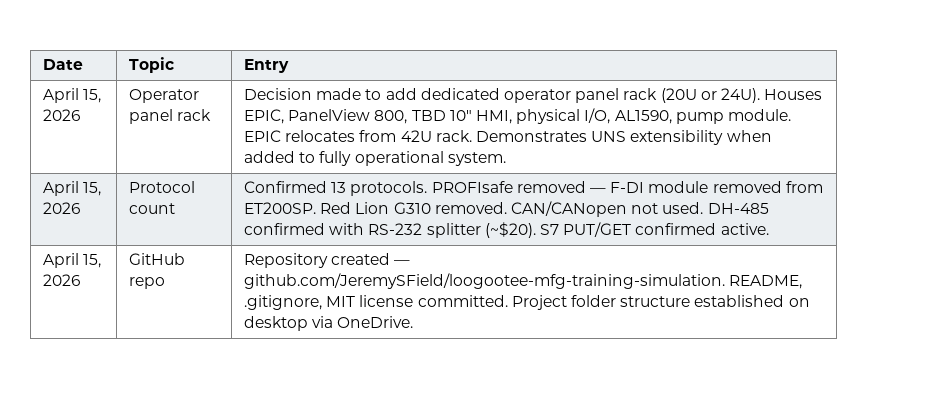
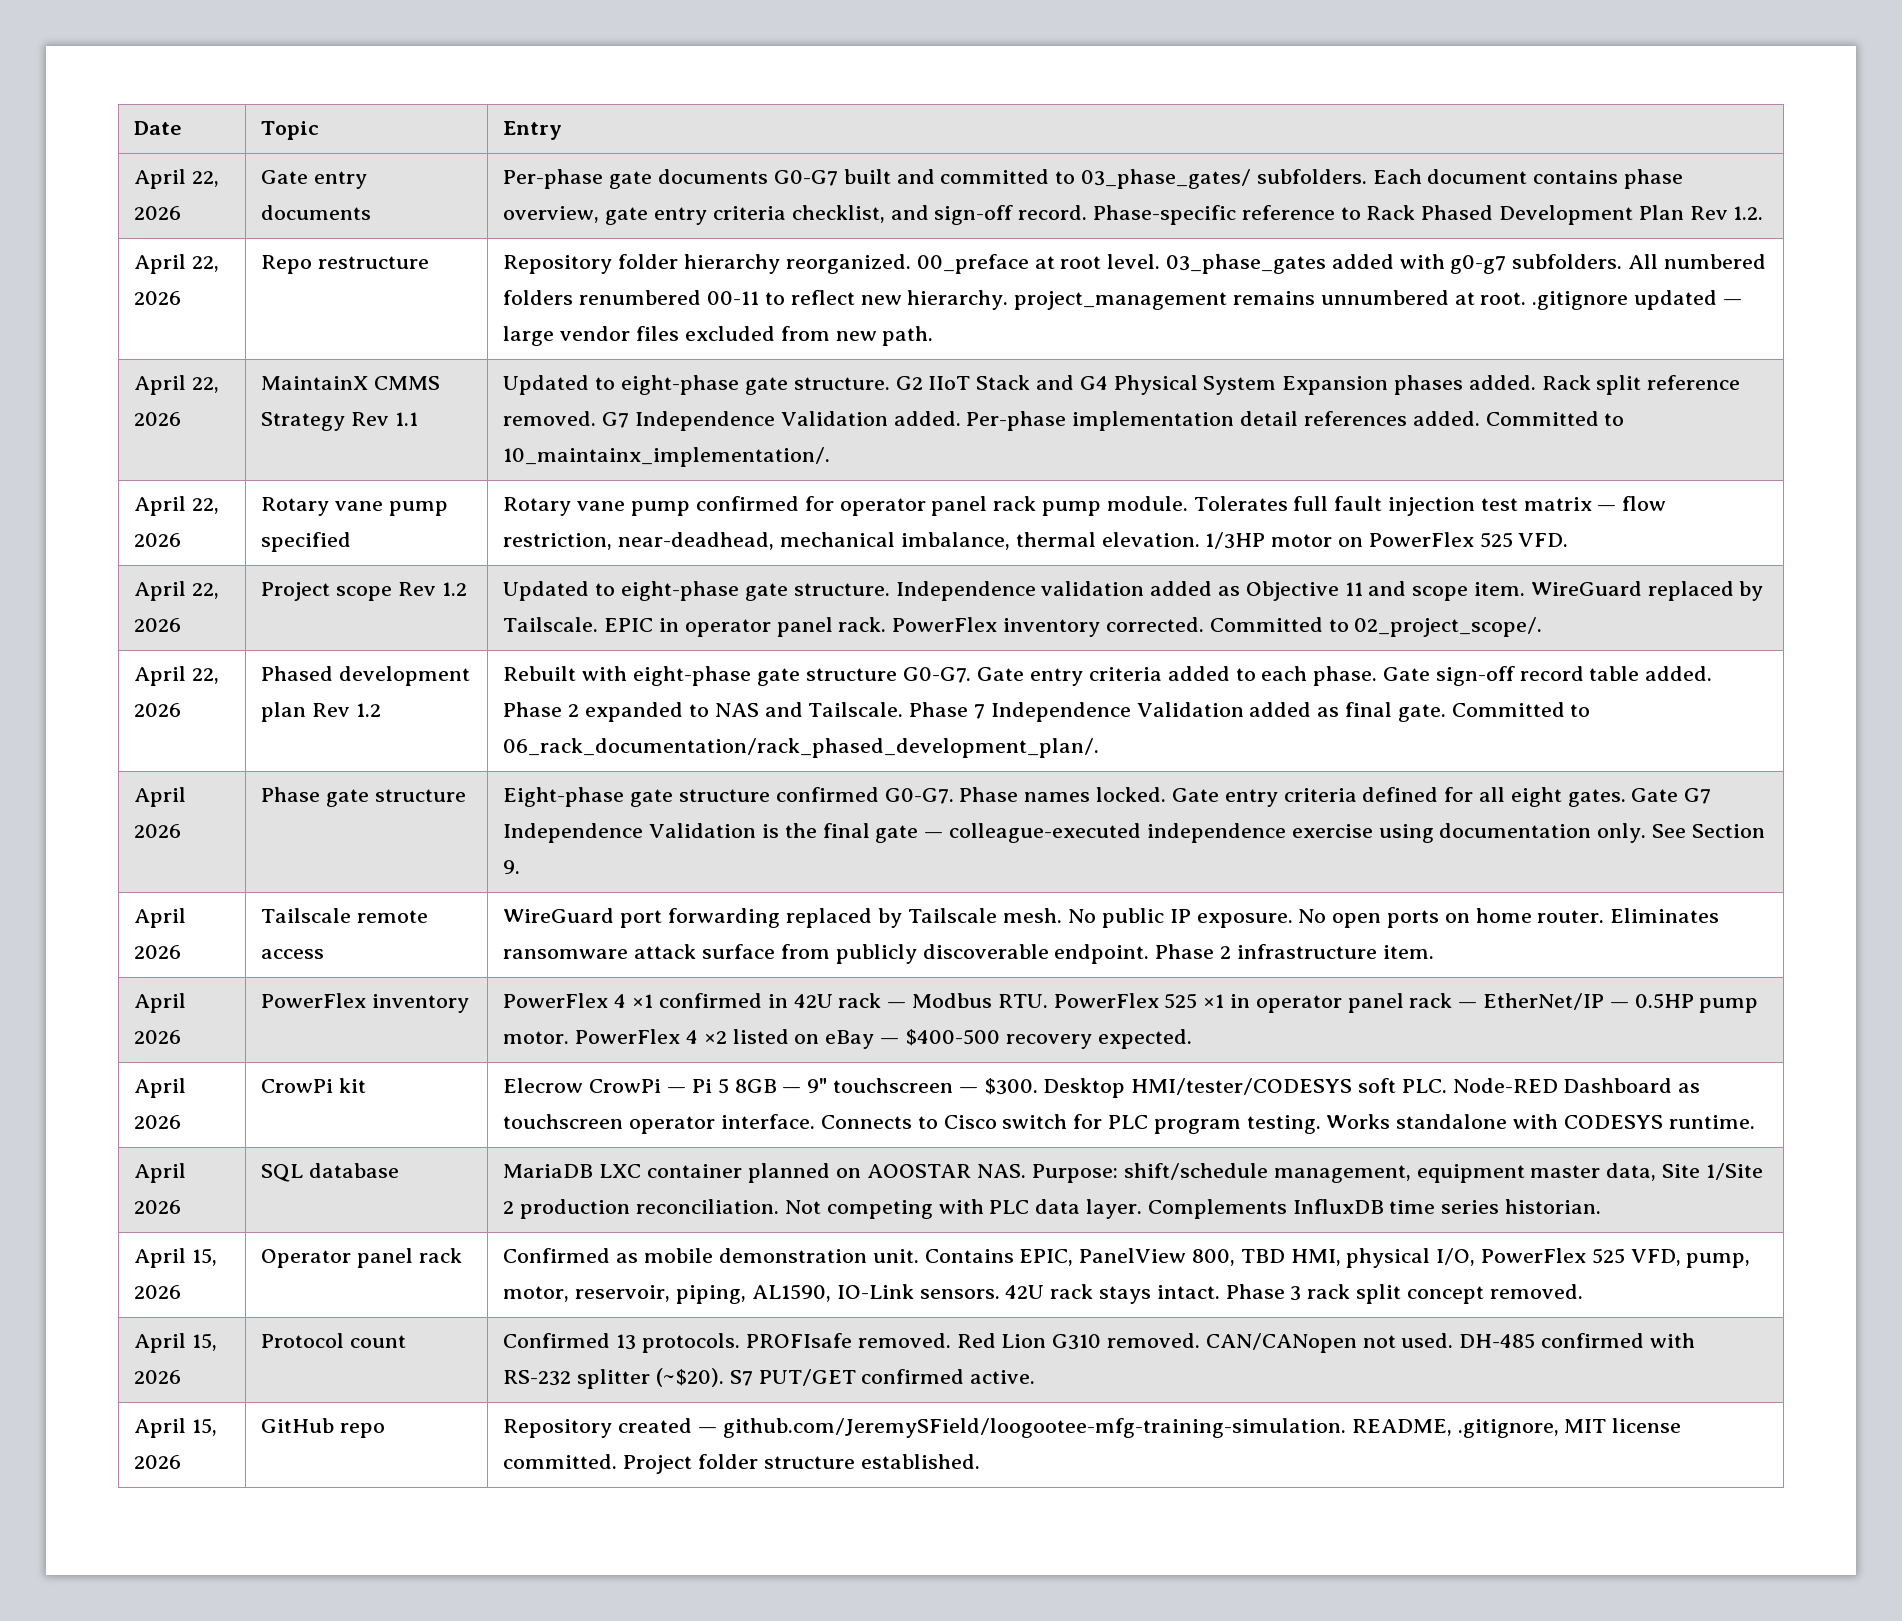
+ April 22, 2026 | Gate entry documents | Per-phase gate documents G0-G7 built and committed to 03_phase_gates/ subfolders. Each document contains phase overview, gate entry criteria checklist, and sign-off record. Phase-specific reference to Rack Phased Development Plan Rev 1.2.
+ April 22, 2026 | Repo restructure | Repository folder hierarchy reorganized. 00_preface at root level. 03_phase_gates added with g0-g7 subfolders. All numbered folders renumbered 00-11 to reflect new hierarchy. project_management remains unnumbered at root. .gitignore updated — large vendor files excluded from new path.
+ April 22, 2026 | MaintainX CMMS Strategy Rev 1.1 | Updated to eight-phase gate structure. G2 IIoT Stack and G4 Physical System Expansion phases added. Rack split reference removed. G7 Independence Validation added. Per-phase implementation detail references added. Committed to 10_maintainx_implementation/.
+ April 22, 2026 | Rotary vane pump specified | Rotary vane pump confirmed for operator panel rack pump module. Tolerates full fault injection test matrix — flow restriction, near-deadhead, mechanical imbalance, thermal elevation. 1/3HP motor on PowerFlex 525 VFD.
+ April 22, 2026 | Project scope Rev 1.2 | Updated to eight-phase gate structure. Independence validation added as Objective 11 and scope item. WireGuard replaced by Tailscale. EPIC in operator panel rack. PowerFlex inventory corrected. Committed to 02_project_scope/.
+ April 22, 2026 | Phased development plan Rev 1.2 | Rebuilt with eight-phase gate structure G0-G7. Gate entry criteria added to each phase. Gate sign-off record table added. Phase 2 expanded to NAS and Tailscale. Phase 7 Independence Validation added as final gate. Committed to 06_rack_documentation/rack_phased_development_plan/.
+ April 2026 | Phase gate structure | Eight-phase gate structure confirmed G0-G7. Phase names locked. Gate entry criteria defined for all eight gates. Gate G7 Independence Validation is the final gate — colleague-executed independence exercise using documentation only. See Section 9.
+ April 2026 | Tailscale remote access | WireGuard port forwarding replaced by Tailscale mesh. No public IP exposure. No open ports on home router. Eliminates ransomware attack surface from publicly discoverable endpoint. Phase 2 infrastructure item.
+ April 2026 | PowerFlex inventory | PowerFlex 4 ×1 confirmed in 42U rack — Modbus RTU. PowerFlex 525 ×1 in operator panel rack — EtherNet/IP — 0.5HP pump motor. PowerFlex 4 ×2 listed on eBay — $400-500 recovery expected.
+ April 2026 | CrowPi kit | Elecrow CrowPi — Pi 5 8GB — 9" touchscreen — $300. Desktop HMI/tester/CODESYS soft PLC. Node-RED Dashboard as touchscreen operator interface. Connects to Cisco switch for PLC program testing. Works standalone with CODESYS runtime.
+ April 2026 | SQL database | MariaDB LXC container planned on AOOSTAR NAS. Purpose: shift/schedule management, equipment master data, Site 1/Site 2 production reconciliation. Not competing with PLC data layer. Complements InfluxDB time series historian.
- Decision made to add dedicated operator panel rack (20U or 24U). Houses EPIC, PanelView 800, TBD 10" HMI, physical I/O, AL1590, pump module. EPIC relocates from 42U rack. Demonstrates UNS extensibility when added to fully operational system.
+ Confirmed as mobile demonstration unit. Contains EPIC, PanelView 800, TBD HMI, physical I/O, PowerFlex 525 VFD, pump, motor, reservoir, piping, AL1590, IO-Link sensors. 42U rack stays intact. Phase 3 rack split concept removed.
- April 15, 2026 | Protocol count | Confirmed 13 protocols. PROFIsafe removed — F-DI module removed from ET200SP. Red Lion G310 removed. CAN/CANopen not used. DH-485 confirmed with RS-232 splitter (~$20). S7 PUT/GET confirmed active.
+ April 15, 2026 | Protocol count | Confirmed 13 protocols. PROFIsafe removed. Red Lion G310 removed. CAN/CANopen not used. DH-485 confirmed with RS-232 splitter (~$20). S7 PUT/GET confirmed active.
- April 15, 2026 | GitHub repo | Repository created — github.com/JeremySField/loogootee-mfg-training-simulation. README, .gitignore, MIT license committed. Project folder structure established on desktop via OneDrive.
+ April 15, 2026 | GitHub repo | Repository created — github.com/JeremySField/loogootee-mfg-training-simulation. README, .gitignore, MIT license committed. Project folder structure established.

